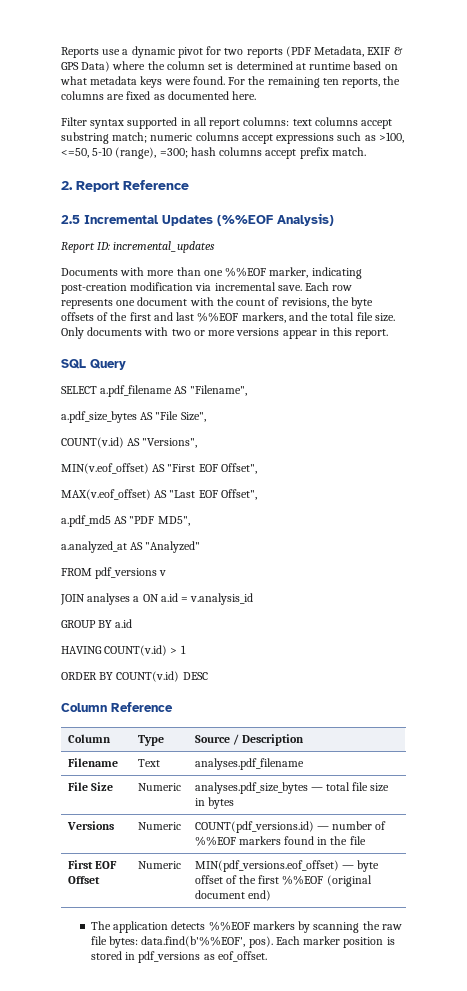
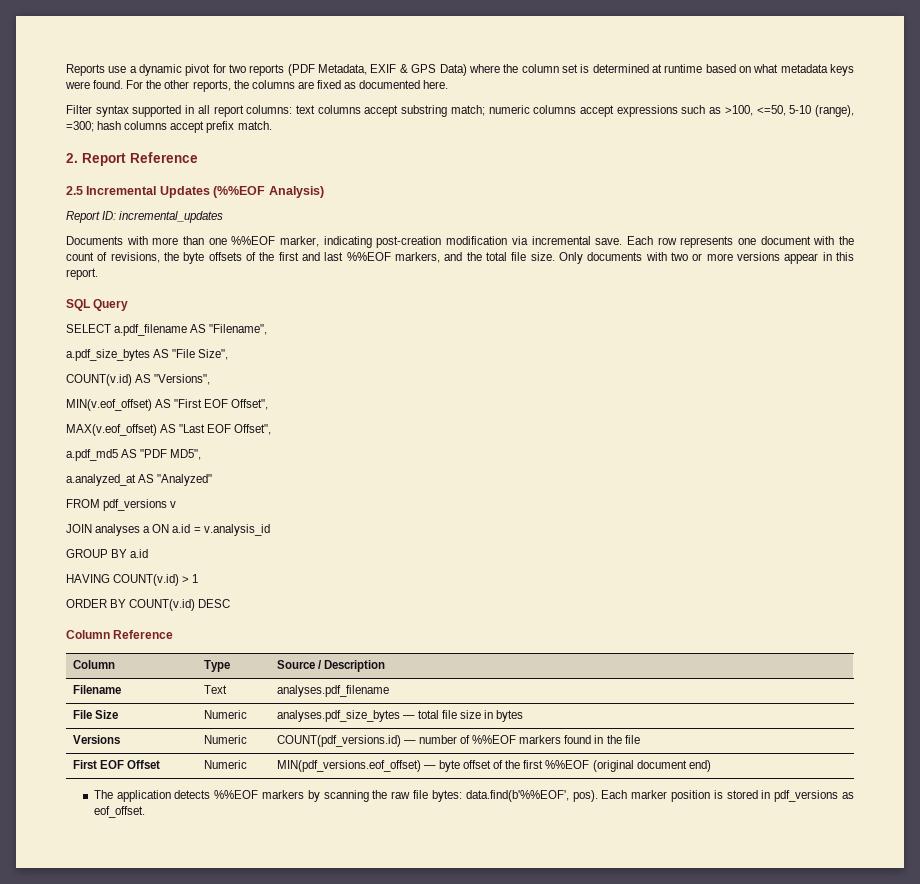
- For the remaining ten reports, the columns are fixed as documented here.
+ For the other reports, the columns are fixed as documented here.

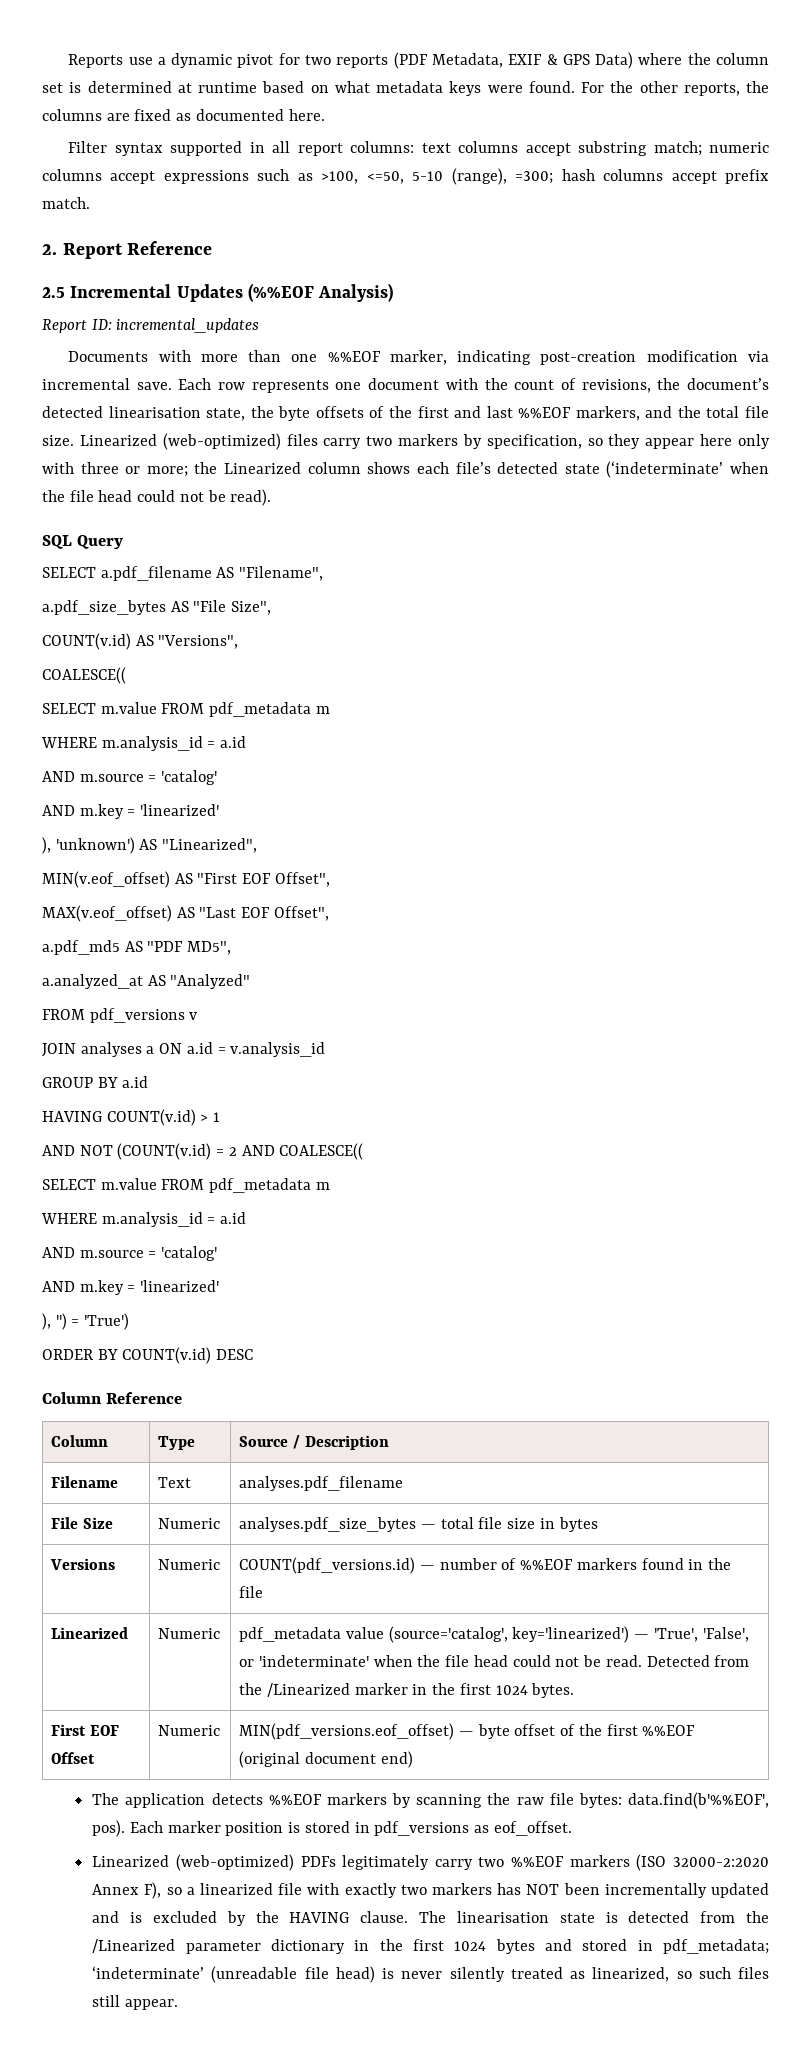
- Each row represents one document with the count of revisions, the byte offsets of the first and last %%EOF markers, and the total file size.
+ Each row represents one document with the count of revisions, the document’s detected linearisation state, the byte offsets of the first and last %%EOF markers, and the total file size.
- Only documents with two or more versions appear in this report.
+ Linearized (web-optimized) files carry two markers by specification, so they appear here only with three or more; the Linearized column shows each file’s detected state (‘indeterminate’ when the file head could not be read).
  COUNT(v.id) AS "Versions",
+ COALESCE((
+ SELECT m.value FROM pdf_metadata m
+ WHERE m.analysis_id = a.id
+ AND m.source = 'catalog'
+ AND m.key = 'linearized'
+ ), 'unknown') AS "Linearized",
+ AND NOT (COUNT(v.id) = 2 AND COALESCE((
+ SELECT m.value FROM pdf_metadata m
+ WHERE m.analysis_id = a.id
+ AND m.source = 'catalog'
+ AND m.key = 'linearized'
+ ), '') = 'True')
+ Linearized | Numeric | pdf_metadata value (source='catalog', key='linearized') — 'True', 'False', or 'indeterminate' when the file head could not be read. Detected from the /Linearized marker in the first 1024 bytes.
+ Linearized (web-optimized) PDFs legitimately carry two %%EOF markers (ISO 32000-2:2020 Annex F), so a linearized file with exactly two markers has NOT been incrementally updated and is excluded by the HAVING clause. The linearisation state is detected from the /Linearized parameter dictionary in the first 1024 bytes and stored in pdf_metadata; ‘indeterminate’ (unreadable file head) is never silently treated as linearized, so such files still appear.

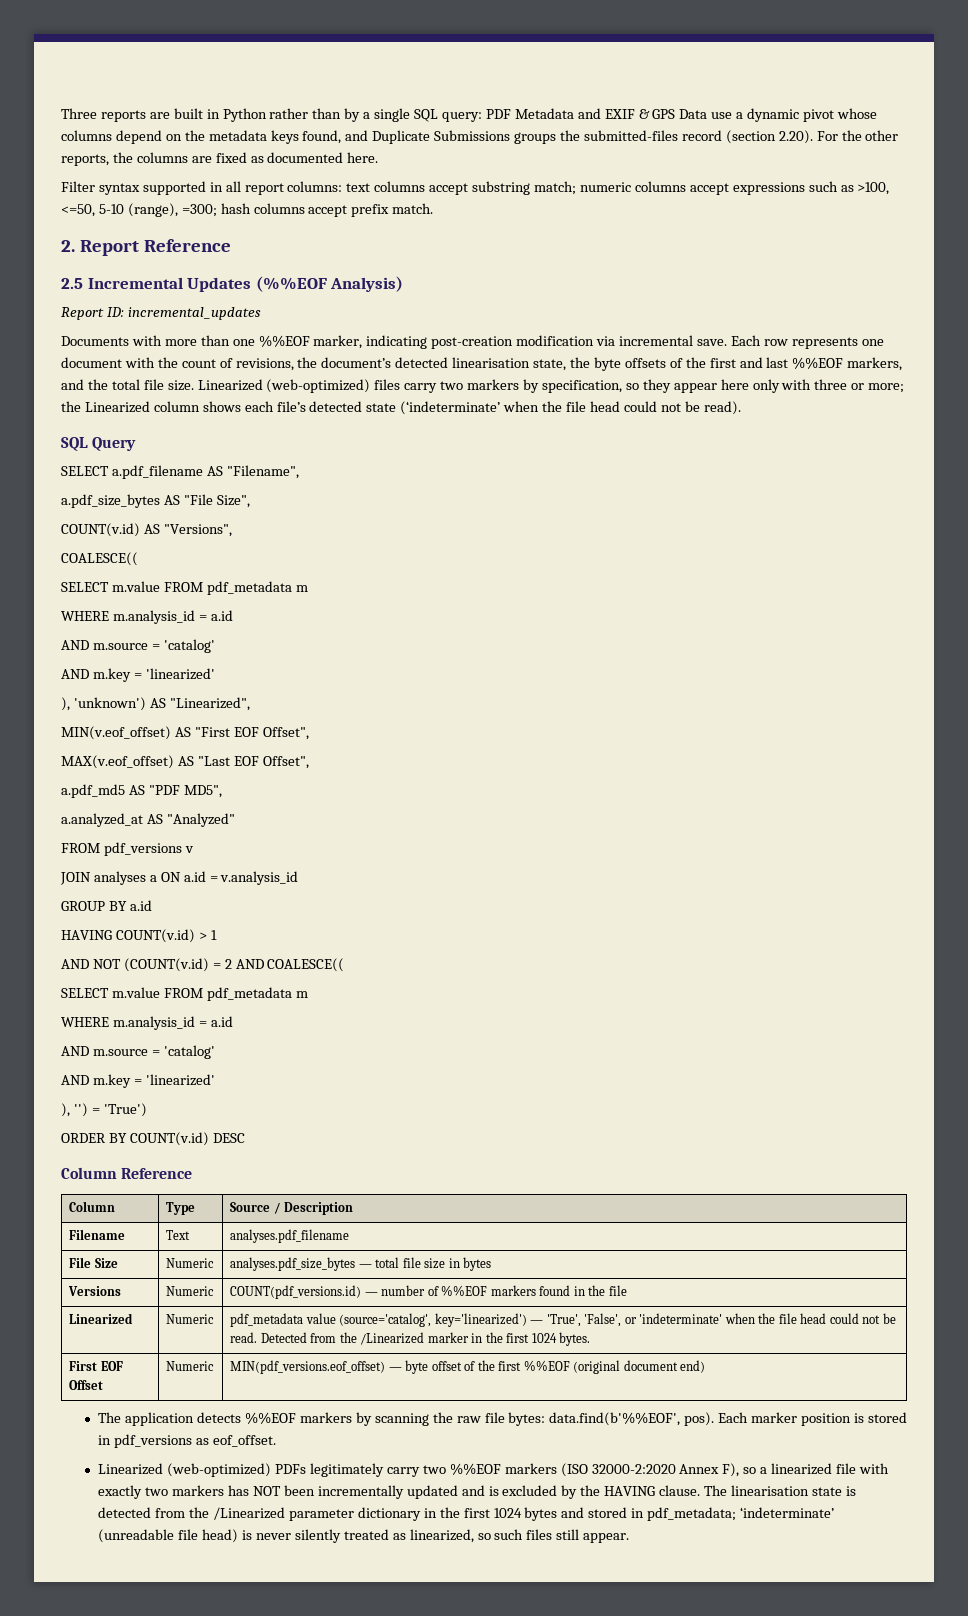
- Reports use a dynamic pivot for two reports (PDF Metadata, EXIF & GPS Data) where the column set is determined at runtime based on what metadata keys were found. For the other reports, the columns are fixed as documented here.
+ Three reports are built in Python rather than by a single SQL query: PDF Metadata and EXIF & GPS Data use a dynamic pivot whose columns depend on the metadata keys found, and Duplicate Submissions groups the submitted-files record (section 2.20). For the other reports, the columns are fixed as documented here.

